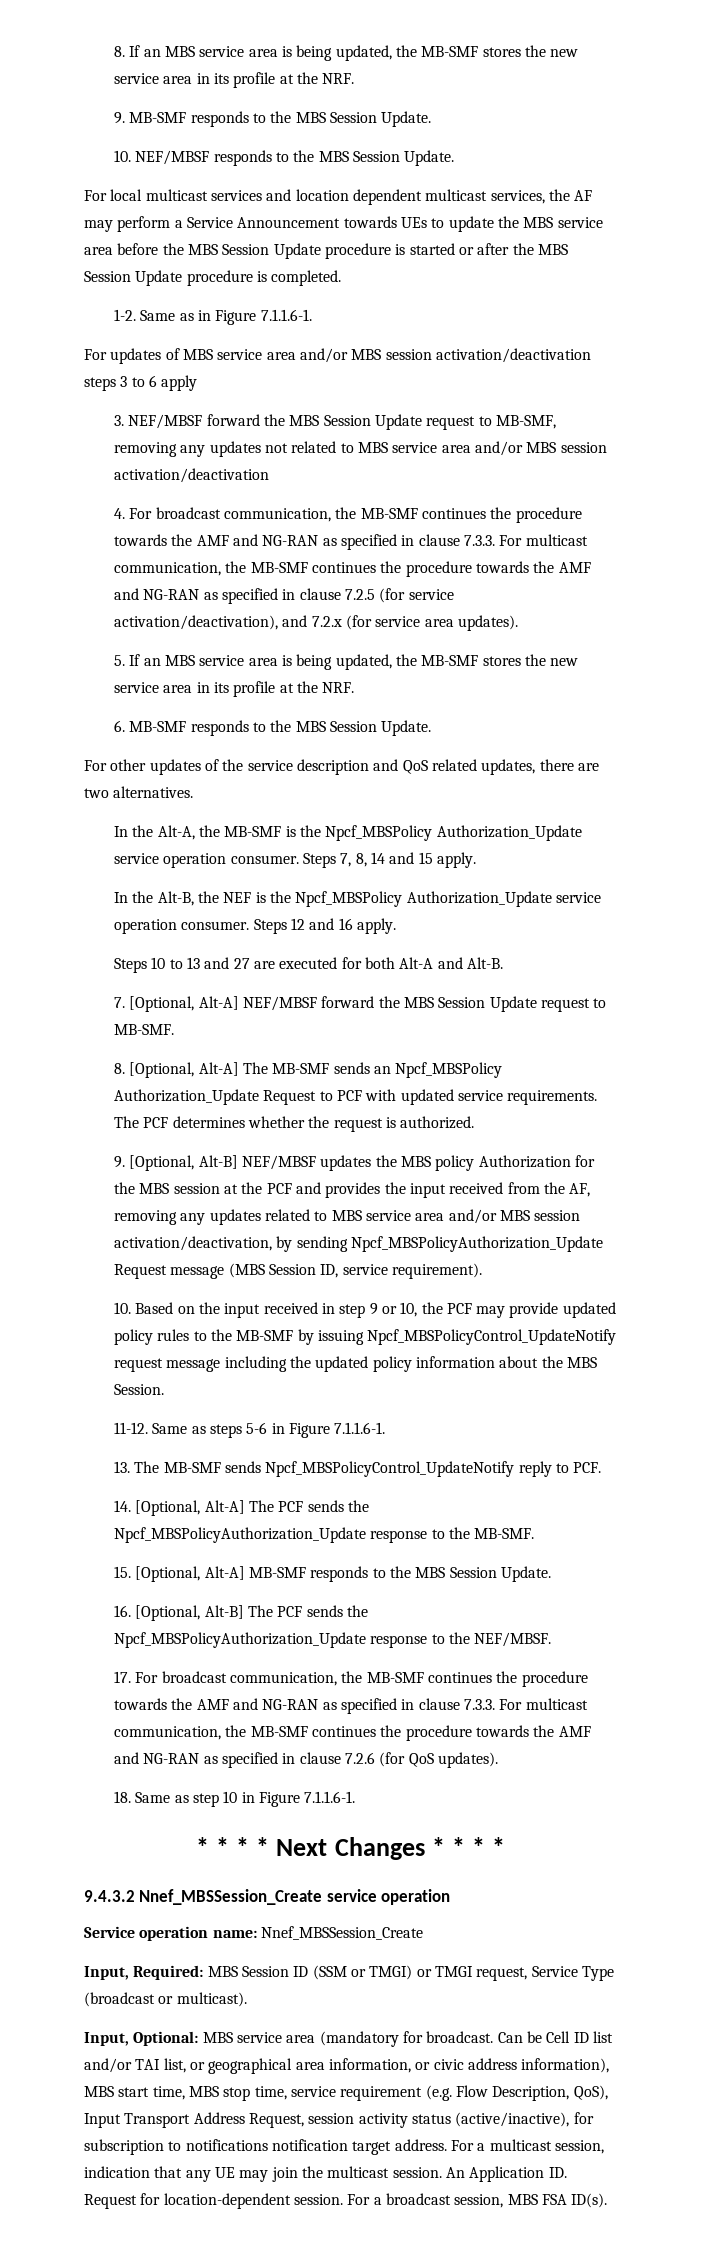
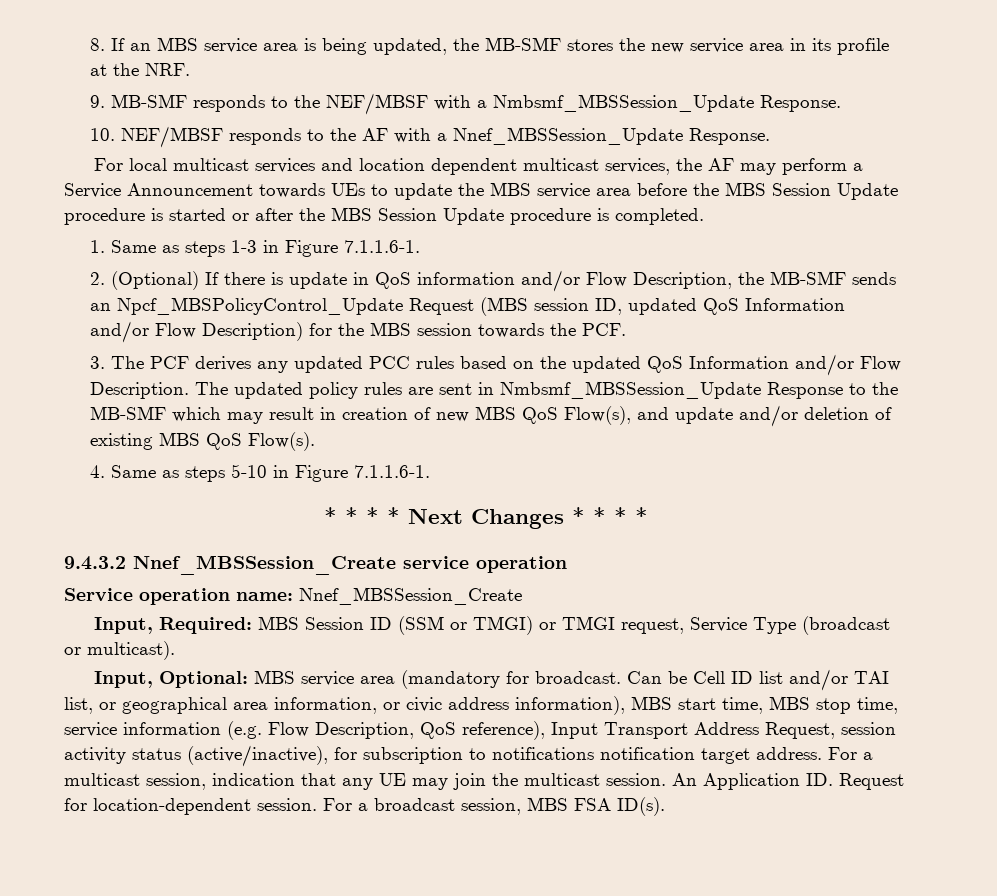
- 9. MB-SMF responds to the MBS Session Update.
+ 9. MB-SMF responds to the NEF/MBSF with a Nmbsmf_MBSSession_Update Response.
- 10. NEF/MBSF responds to the MBS Session Update.
+ 10. NEF/MBSF responds to the AF with a Nnef_MBSSession_Update Response.
- 1-2. Same as in Figure 7.1.1.6-1.
- For updates of MBS service area and/or MBS session activation/deactivation steps 3 to 6 apply
- 3. NEF/MBSF forward the MBS Session Update request to MB-SMF, removing any updates not related to MBS service area and/or MBS session activation/deactivation
- 4. For broadcast communication, the MB-SMF continues the procedure towards the AMF and NG-RAN as specified in clause 7.3.3. For multicast communication, the MB-SMF continues the procedure towards the AMF and NG-RAN as specified in clause 7.2.5 (for service activation/deactivation), and 7.2.x (for service area updates).
- 5. If an MBS service area is being updated, the MB-SMF stores the new service area in its profile at the NRF.
- 6. MB-SMF responds to the MBS Session Update.
- For other updates of the service description and QoS related updates, there are two alternatives.
- In the Alt-A, the MB-SMF is the Npcf_MBSPolicy Authorization_Update service operation consumer. Steps 7, 8, 14 and 15 apply.
- In the Alt-B, the NEF is the Npcf_MBSPolicy Authorization_Update service operation consumer. Steps 12 and 16 apply.
- Steps 10 to 13 and 27 are executed for both Alt-A and Alt-B.
- 7. [Optional, Alt-A] NEF/MBSF forward the MBS Session Update request to MB-SMF.
- 8. [Optional, Alt-A] The MB-SMF sends an Npcf_MBSPolicy Authorization_Update Request to PCF with updated service requirements. The PCF determines whether the request is authorized.
- 9. [Optional, Alt-B] NEF/MBSF updates the MBS policy Authorization for the MBS session at the PCF and provides the input received from the AF, removing any updates related to MBS service area and/or MBS session activation/deactivation, by sending Npcf_MBSPolicyAuthorization_Update Request message (MBS Session ID, service requirement).
- 10. Based on the input received in step 9 or 10, the PCF may provide updated policy rules to the MB-SMF by issuing Npcf_MBSPolicyControl_UpdateNotify request message including the updated policy information about the MBS Session.
- 11-12. Same as steps 5-6 in Figure 7.1.1.6-1.
- 13. The MB-SMF sends Npcf_MBSPolicyControl_UpdateNotify reply to PCF.
- 14. [Optional, Alt-A] The PCF sends the Npcf_MBSPolicyAuthorization_Update response to the MB-SMF.
- 15. [Optional, Alt-A] MB-SMF responds to the MBS Session Update.
- 16. [Optional, Alt-B] The PCF sends the Npcf_MBSPolicyAuthorization_Update response to the NEF/MBSF.
- 17. For broadcast communication, the MB-SMF continues the procedure towards the AMF and NG-RAN as specified in clause 7.3.3. For multicast communication, the MB-SMF continues the procedure towards the AMF and NG-RAN as specified in clause 7.2.6 (for QoS updates).
- 18. Same as step 10 in Figure 7.1.1.6-1.
+ 1. Same as steps 1-3 in Figure 7.1.1.6-1.
+ 2. (Optional) If there is update in QoS information and/or Flow Description, the MB-SMF sends an Npcf_MBSPolicyControl_Update Request (MBS session ID, updated QoS Information and/or Flow Description) for the MBS session towards the PCF.
+ 3. The PCF derives any updated PCC rules based on the updated QoS Information and/or Flow Description. The updated policy rules are sent in Nmbsmf_MBSSession_Update Response to the MB-SMF which may result in creation of new MBS QoS Flow(s), and update and/or deletion of existing MBS QoS Flow(s).
+ 4. Same as steps 5-10 in Figure 7.1.1.6-1.
- Can be Cell ID list and/or TAI list, or geographical area information, or civic address information), MBS start time, MBS stop time, service requirement (e.g. Flow Description, QoS), Input Transport Address Request, session activity status (active/inactive), for subscription to notifications notification target address.
+ Can be Cell ID list and/or TAI list, or geographical area information, or civic address information), MBS start time, MBS stop time, service information (e.g. Flow Description, QoS reference), Input Transport Address Request, session activity status (active/inactive), for subscription to notifications notification target address.

